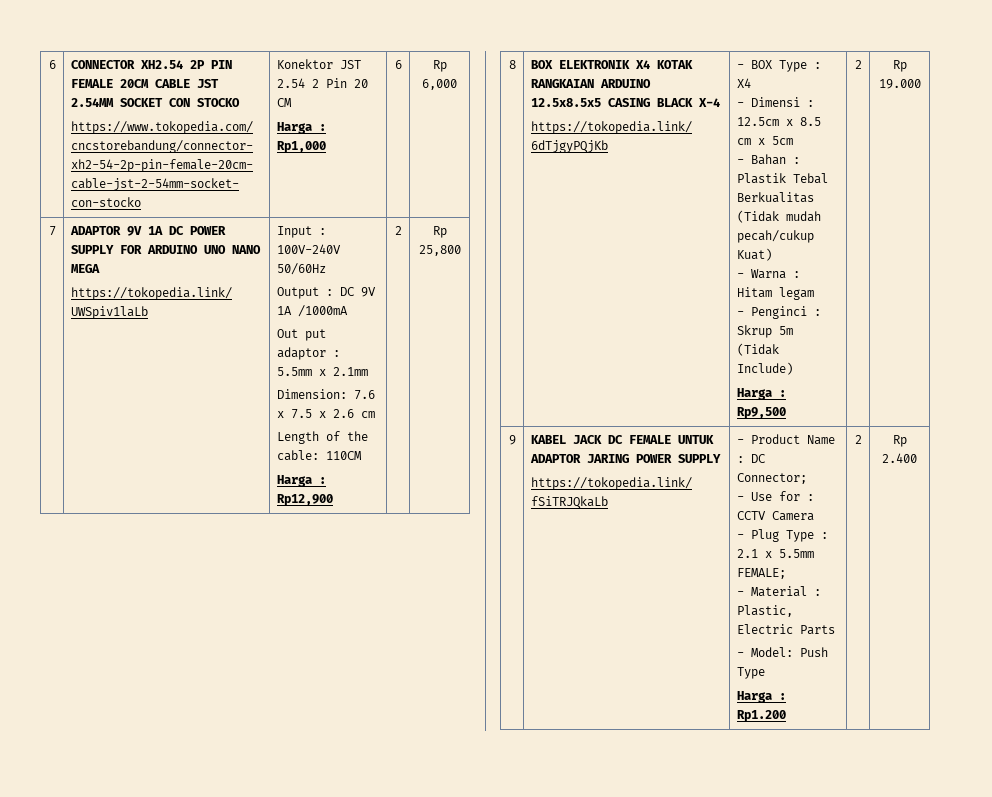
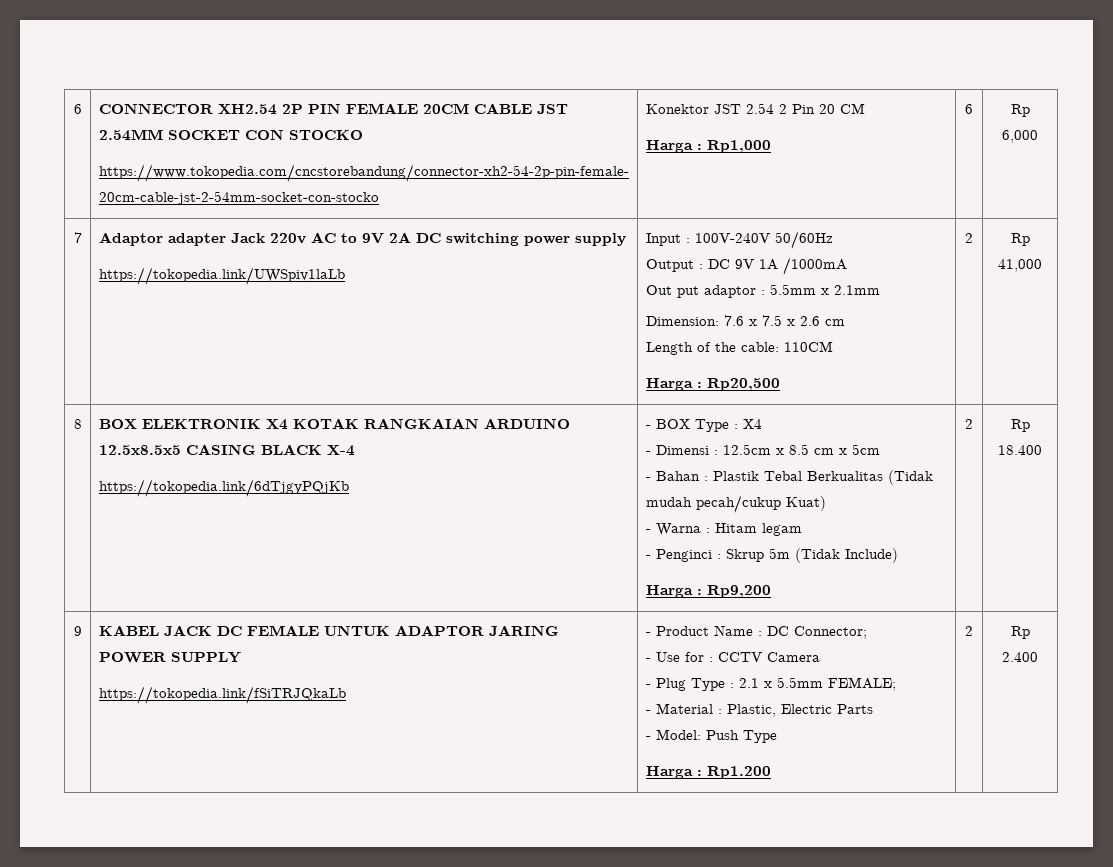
- ADAPTOR 9V 1A DC POWER SUPPLY FOR ARDUINO UNO NANO MEGA
+ Adaptor adapter Jack 220v AC to 9V 2A DC switching power supply
- Harga : Rp12,900 | 2 | Rp 25,800
+ Harga : Rp20,500 | 2 | Rp 41,000
- Harga : Rp9,500 | 2 | Rp 19.000
+ Harga : Rp9,200 | 2 | Rp 18.400

